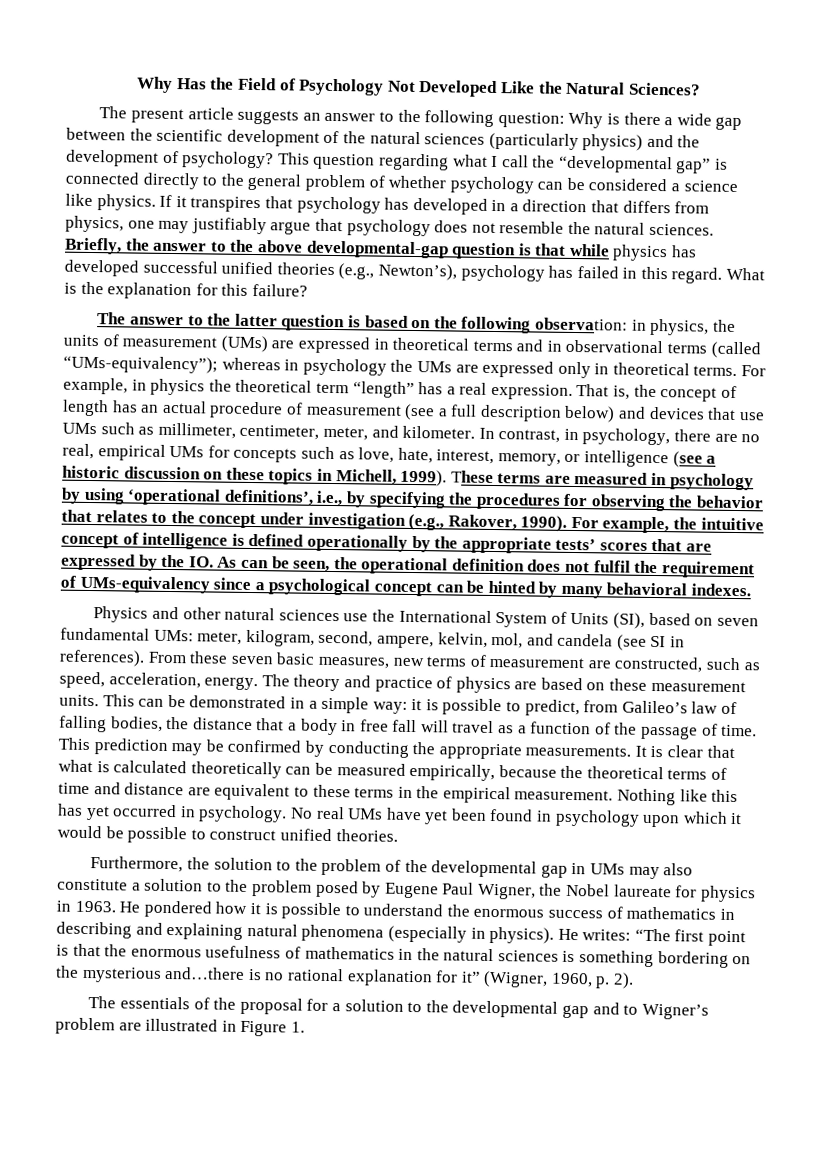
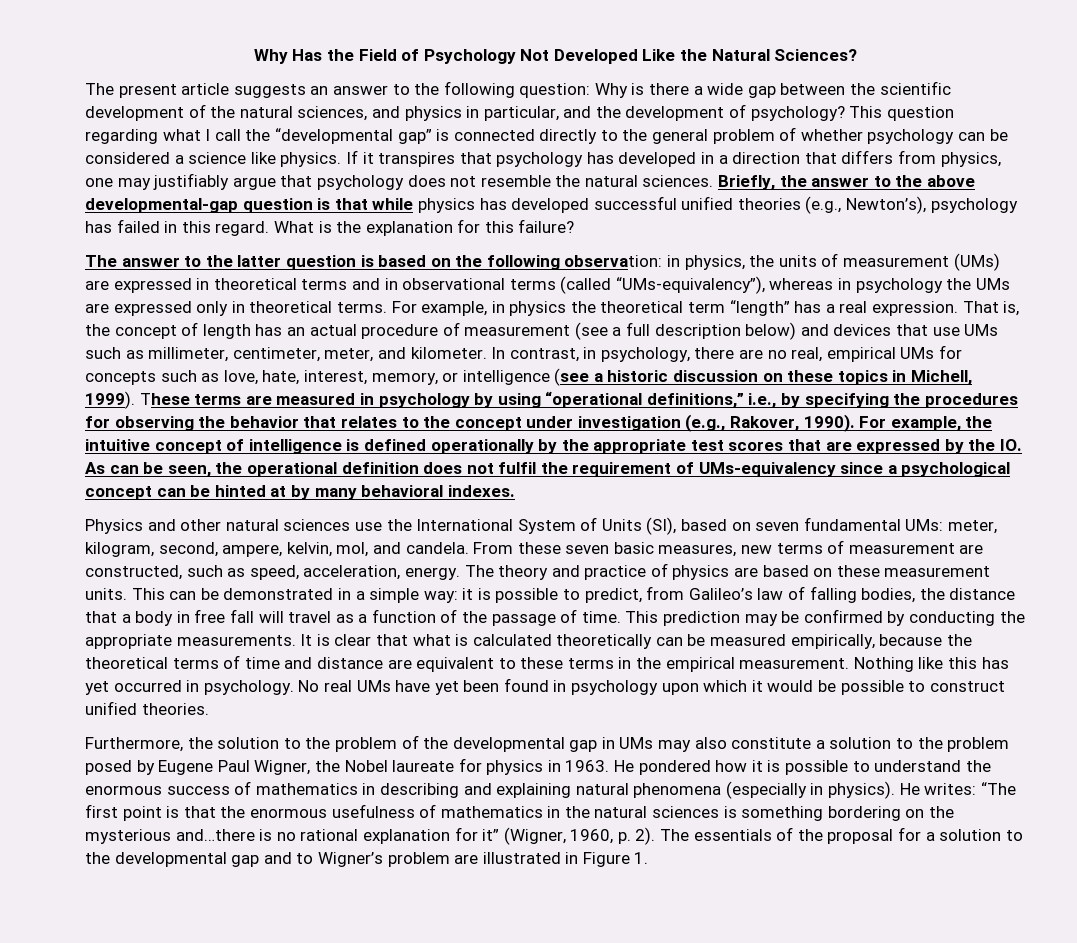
- The present article suggests an answer to the following question: Why is there a wide gap between the scientific development of the natural sciences (particularly physics) and the development of psychology?
+ The present article suggests an answer to the following question: Why is there a wide gap between the scientific development of the natural sciences, and physics in particular, and the development of psychology?
- The answer to the latter question is based on the following observation: in physics, the units of measurement (UMs) are expressed in theoretical terms and in observational terms (called “UMs-equivalency”); whereas in psychology the UMs are expressed only in theoretical terms.
+ The answer to the latter question is based on the following observation: in physics, the units of measurement (UMs) are expressed in theoretical terms and in observational terms (called “UMs-equivalency”), whereas in psychology the UMs are expressed only in theoretical terms.
- These terms are measured in psychology by using ‘operational definitions’, i.e., by specifying the procedures for observing the behavior that relates to the concept under investigation (e.g., Rakover, 1990).
+ These terms are measured in psychology by using “operational definitions,” i.e., by specifying the procedures for observing the behavior that relates to the concept under investigation (e.g., Rakover, 1990).
- For example, the intuitive concept of intelligence is defined operationally by the appropriate tests’ scores that are expressed by the IO. As can be seen, the operational definition does not fulfil the requirement of UMs-equivalency since a psychological concept can be hinted by many behavioral indexes.
+ For example, the intuitive concept of intelligence is defined operationally by the appropriate test scores that are expressed by the IO. As can be seen, the operational definition does not fulfil the requirement of UMs-equivalency since a psychological concept can be hinted at by many behavioral indexes.
- Physics and other natural sciences use the International System of Units (SI), based on seven fundamental UMs: meter, kilogram, second, ampere, kelvin, mol, and candela (see SI in references).
+ Physics and other natural sciences use the International System of Units (SI), based on seven fundamental UMs: meter, kilogram, second, ampere, kelvin, mol, and candela.
- He writes: “The first point is that the enormous usefulness of mathematics in the natural sciences is something bordering on the mysterious and…there is no rational explanation for it” (Wigner, 1960, p. 2).
- The essentials of the proposal for a solution to the developmental gap and to Wigner’s problem are illustrated in Figure 1.
+ He writes: “The first point is that the enormous usefulness of mathematics in the natural sciences is something bordering on the mysterious and…there is no rational explanation for it” (Wigner, 1960, p. 2). The essentials of the proposal for a solution to the developmental gap and to Wigner’s problem are illustrated in Figure 1.

